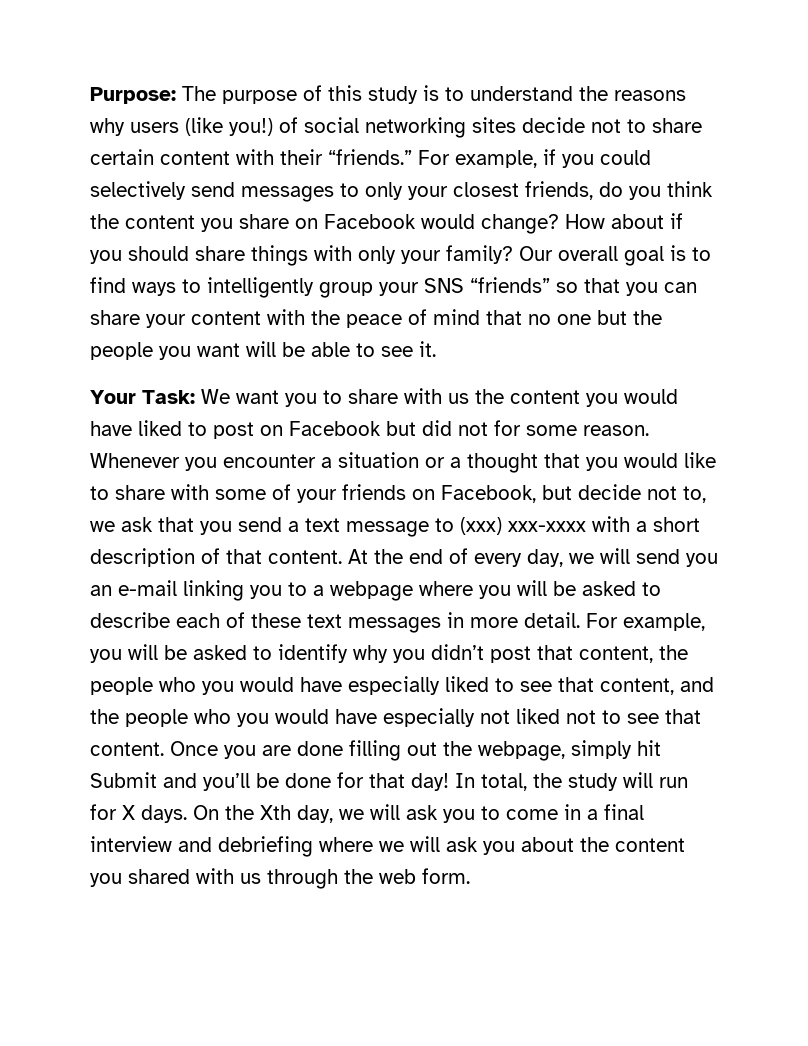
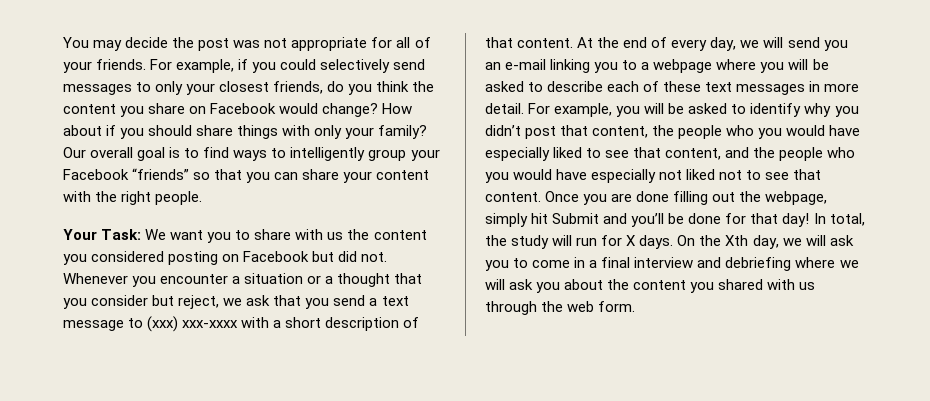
- Purpose: The purpose of this study is to understand the reasons why users (like you!) of social networking sites decide not to share certain content with their “friends.”
+ You may decide the post was not appropriate for all of your friends.
- Our overall goal is to find ways to intelligently group your SNS “friends” so that you can share your content with the peace of mind that no one but the people you want will be able to see it.
+ Our overall goal is to find ways to intelligently group your Facebook “friends” so that you can share your content with the right people.
- Your Task: We want you to share with us the content you would have liked to post on Facebook but did not for some reason.
+ Your Task: We want you to share with us the content you considered posting on Facebook but did not.
- Whenever you encounter a situation or a thought that you would like to share with some of your friends on Facebook, but decide not to, we ask that you send a text message to (xxx) xxx-xxxx with a short description of that content.
+ Whenever you encounter a situation or a thought that you consider but reject, we ask that you send a text message to (xxx) xxx-xxxx with a short description of that content.

